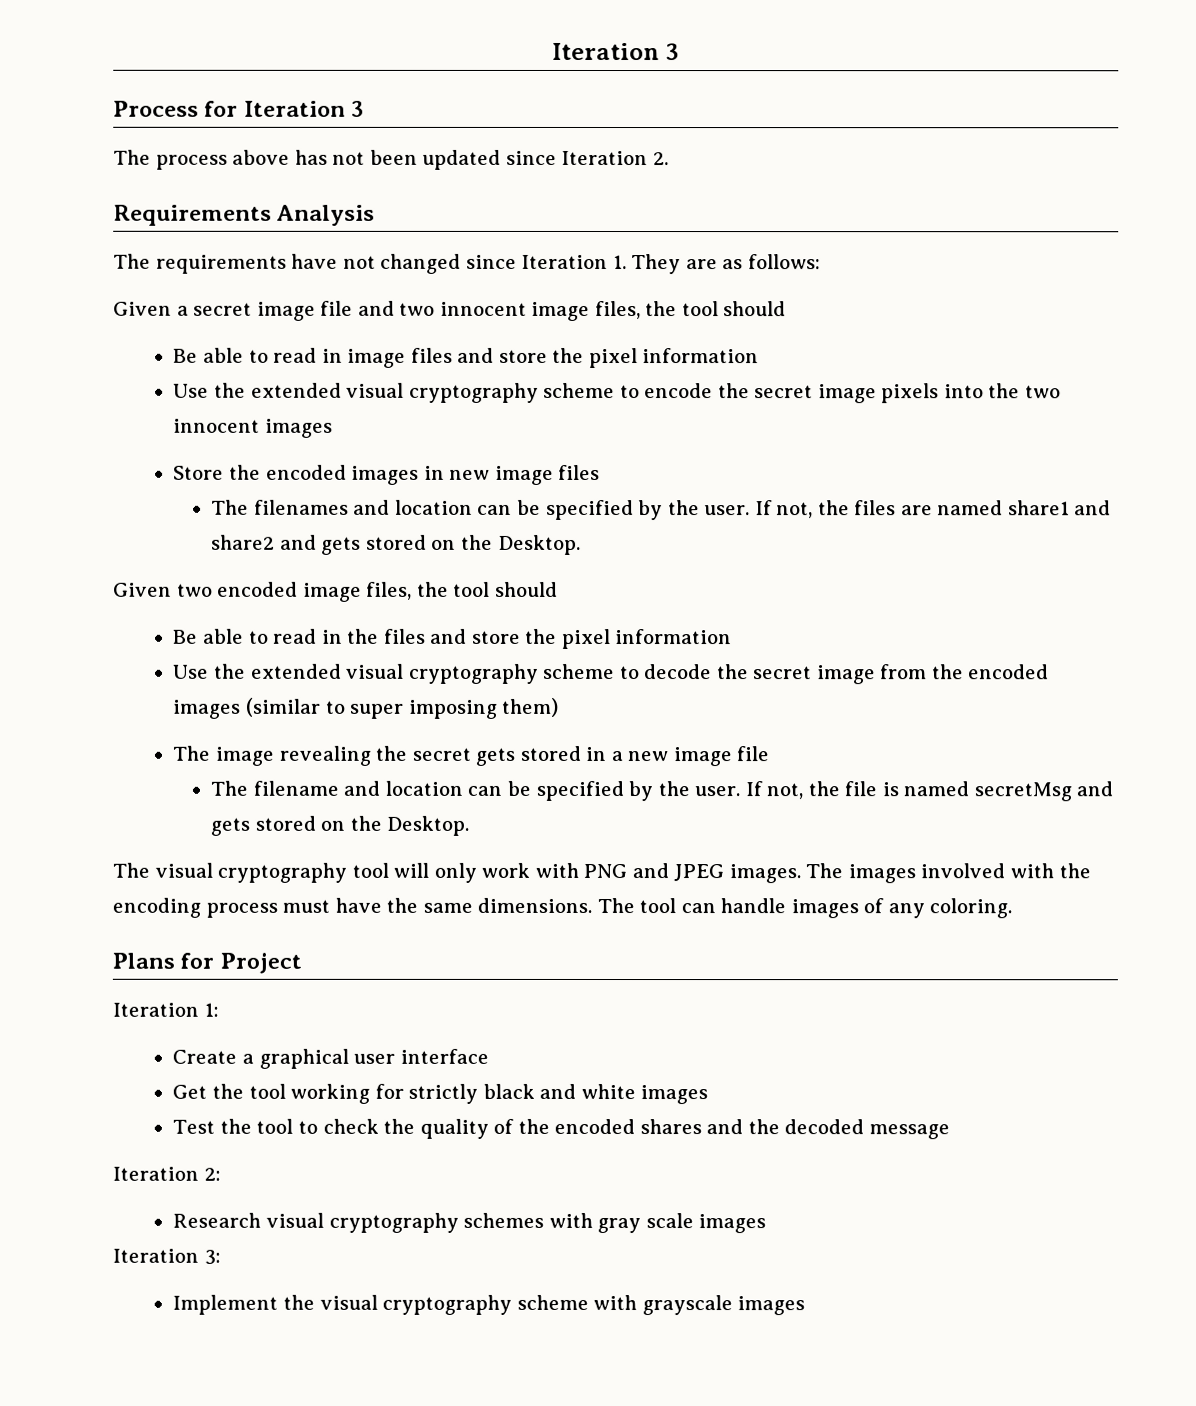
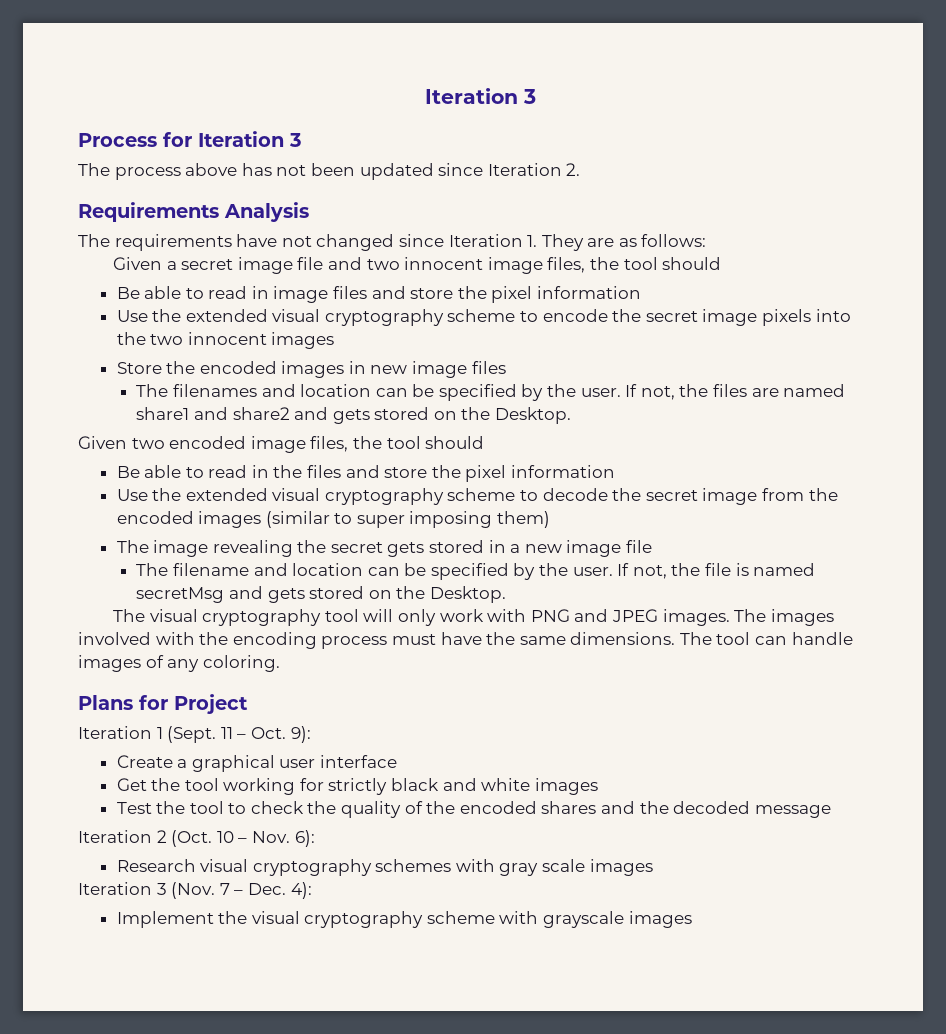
- Iteration 1:
+ Iteration 1 (Sept. 11 – Oct. 9):
- Iteration 2:
+ Iteration 2 (Oct. 10 – Nov. 6):
- Iteration 3:
+ Iteration 3 (Nov. 7 – Dec. 4):

